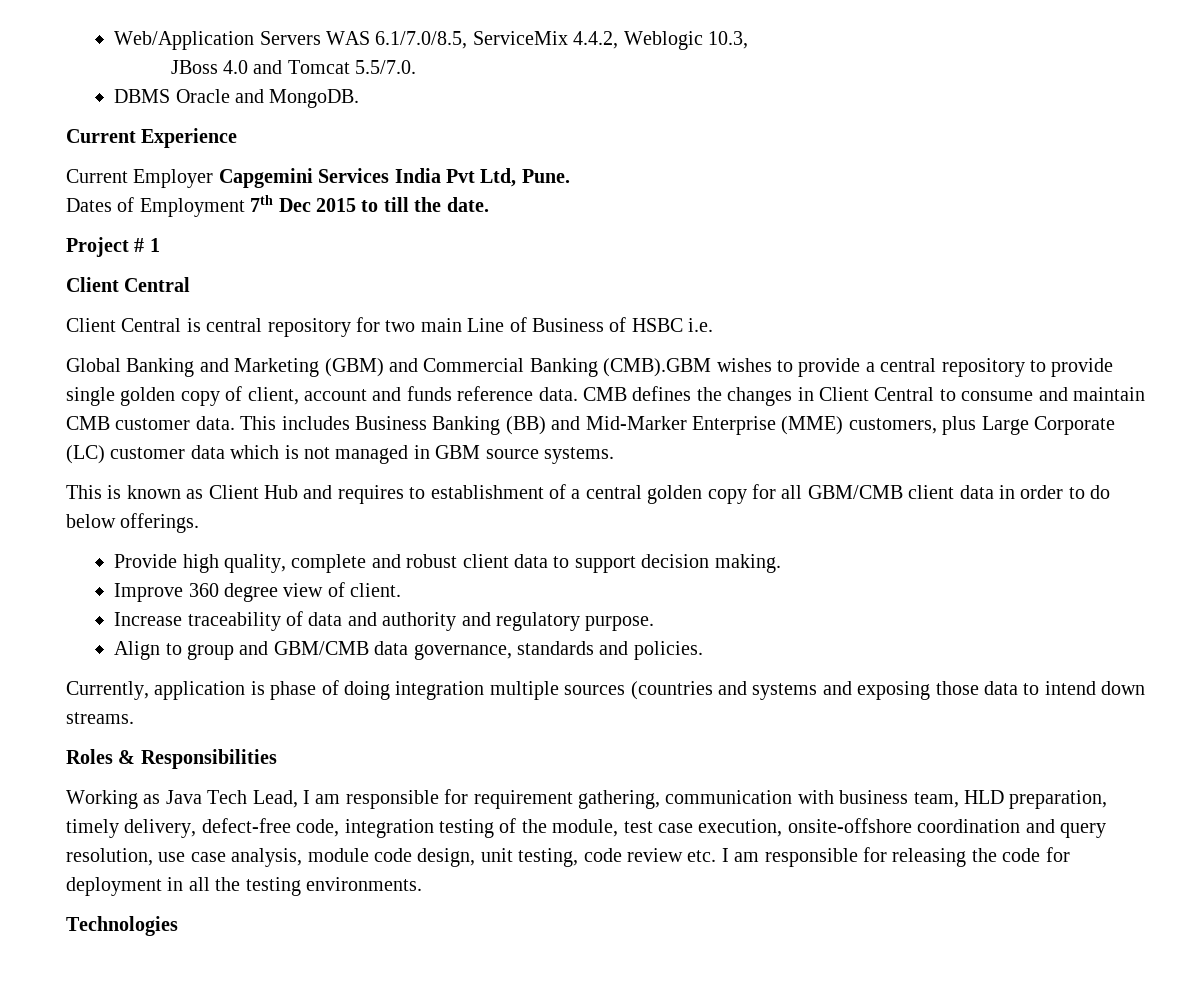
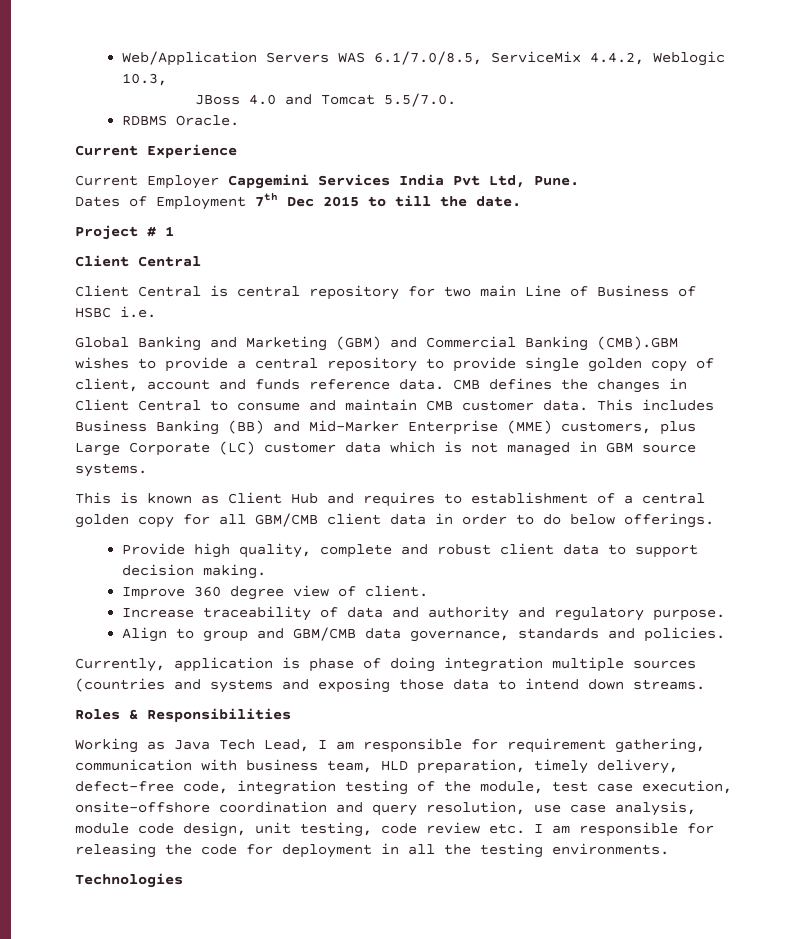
- DBMS Oracle and MongoDB.
+ RDBMS Oracle.

